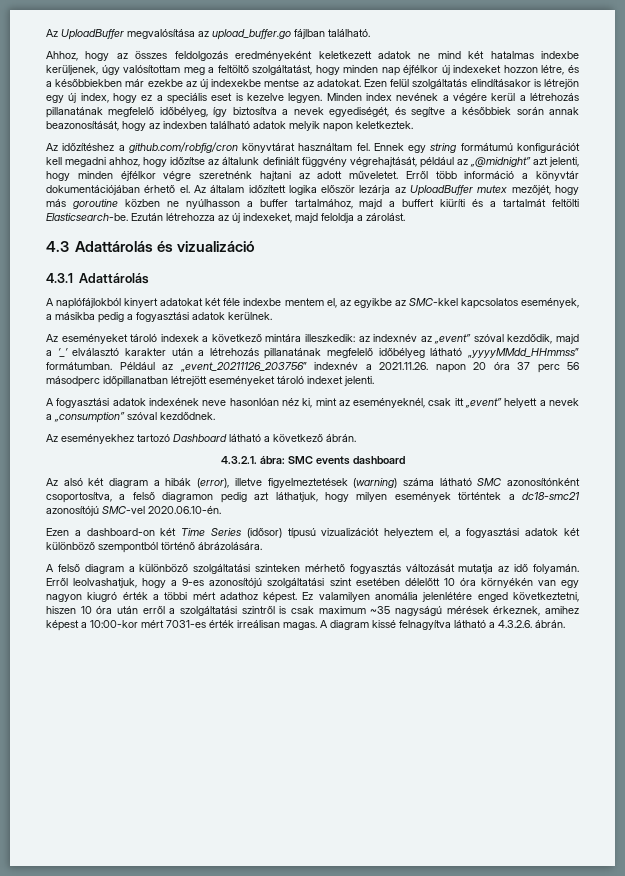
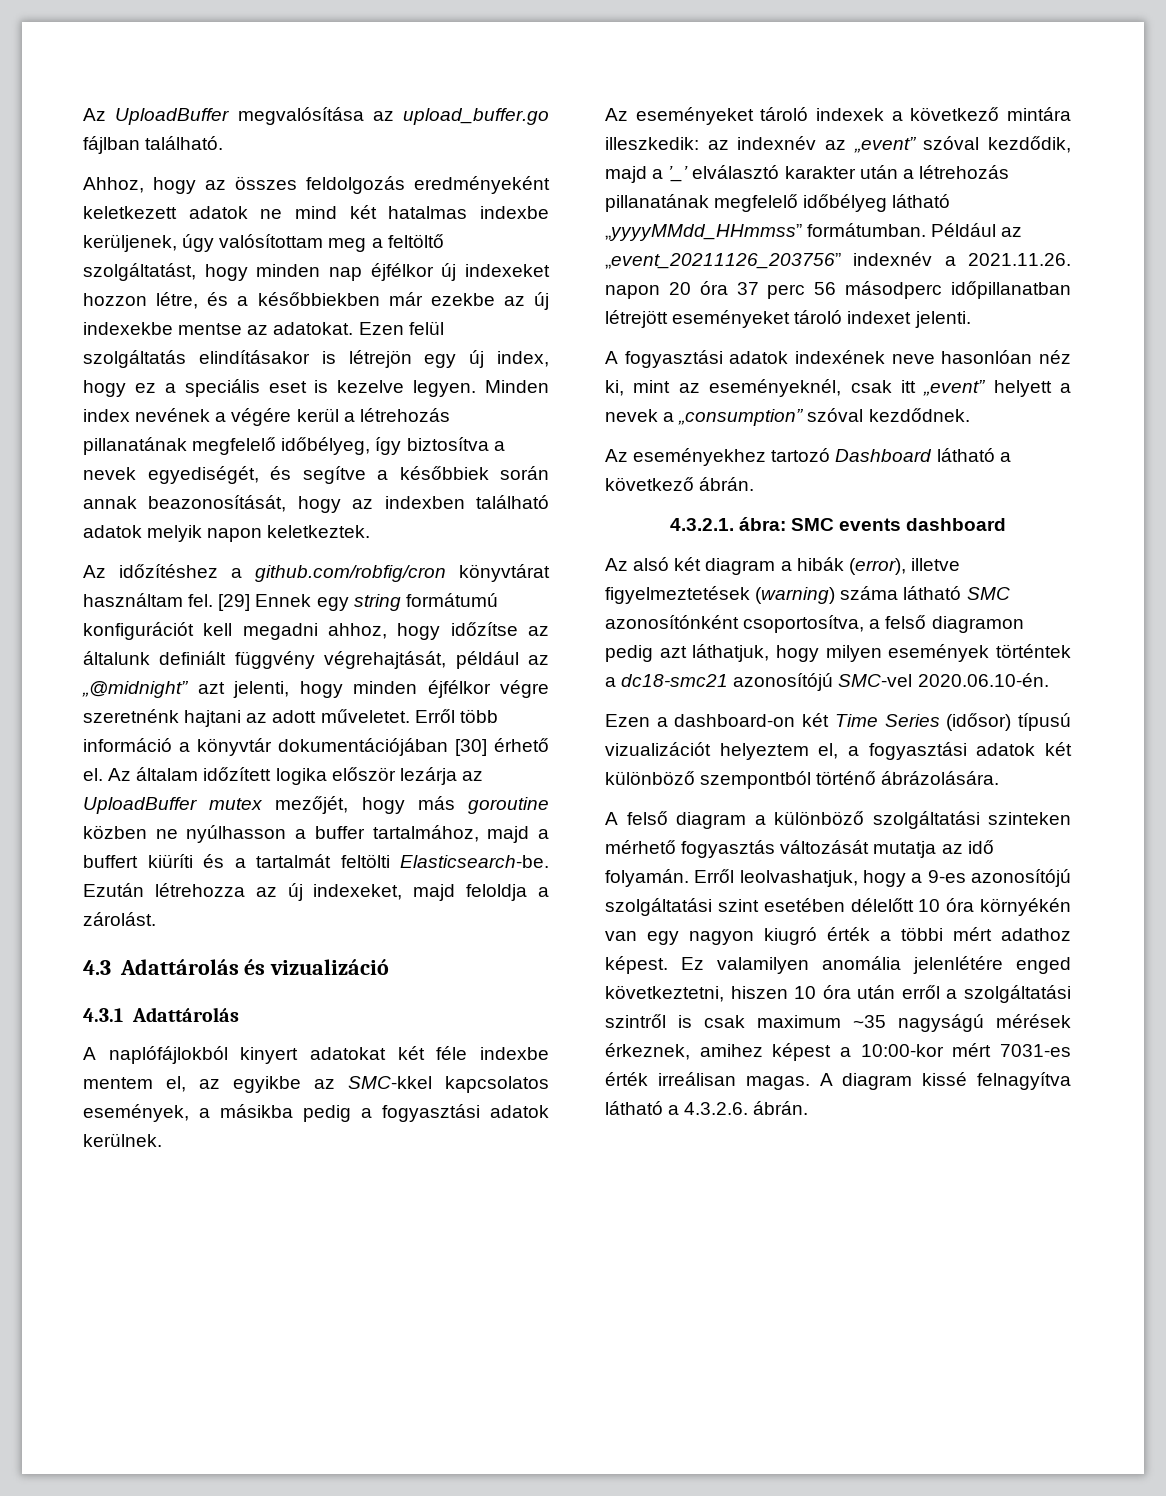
- Ennek egy string formátumú konfigurációt kell megadni ahhoz, hogy időzítse az általunk definiált függvény végrehajtását, például az „@midnight” azt jelenti, hogy minden éjfélkor végre szeretnénk hajtani az adott műveletet.
+ [29] Ennek egy string formátumú konfigurációt kell megadni ahhoz, hogy időzítse az általunk definiált függvény végrehajtását, például az „@midnight” azt jelenti, hogy minden éjfélkor végre szeretnénk hajtani az adott műveletet.
- Erről több információ a könyvtár dokumentációjában érhető el.
+ Erről több információ a könyvtár dokumentációjában [30] érhető el.

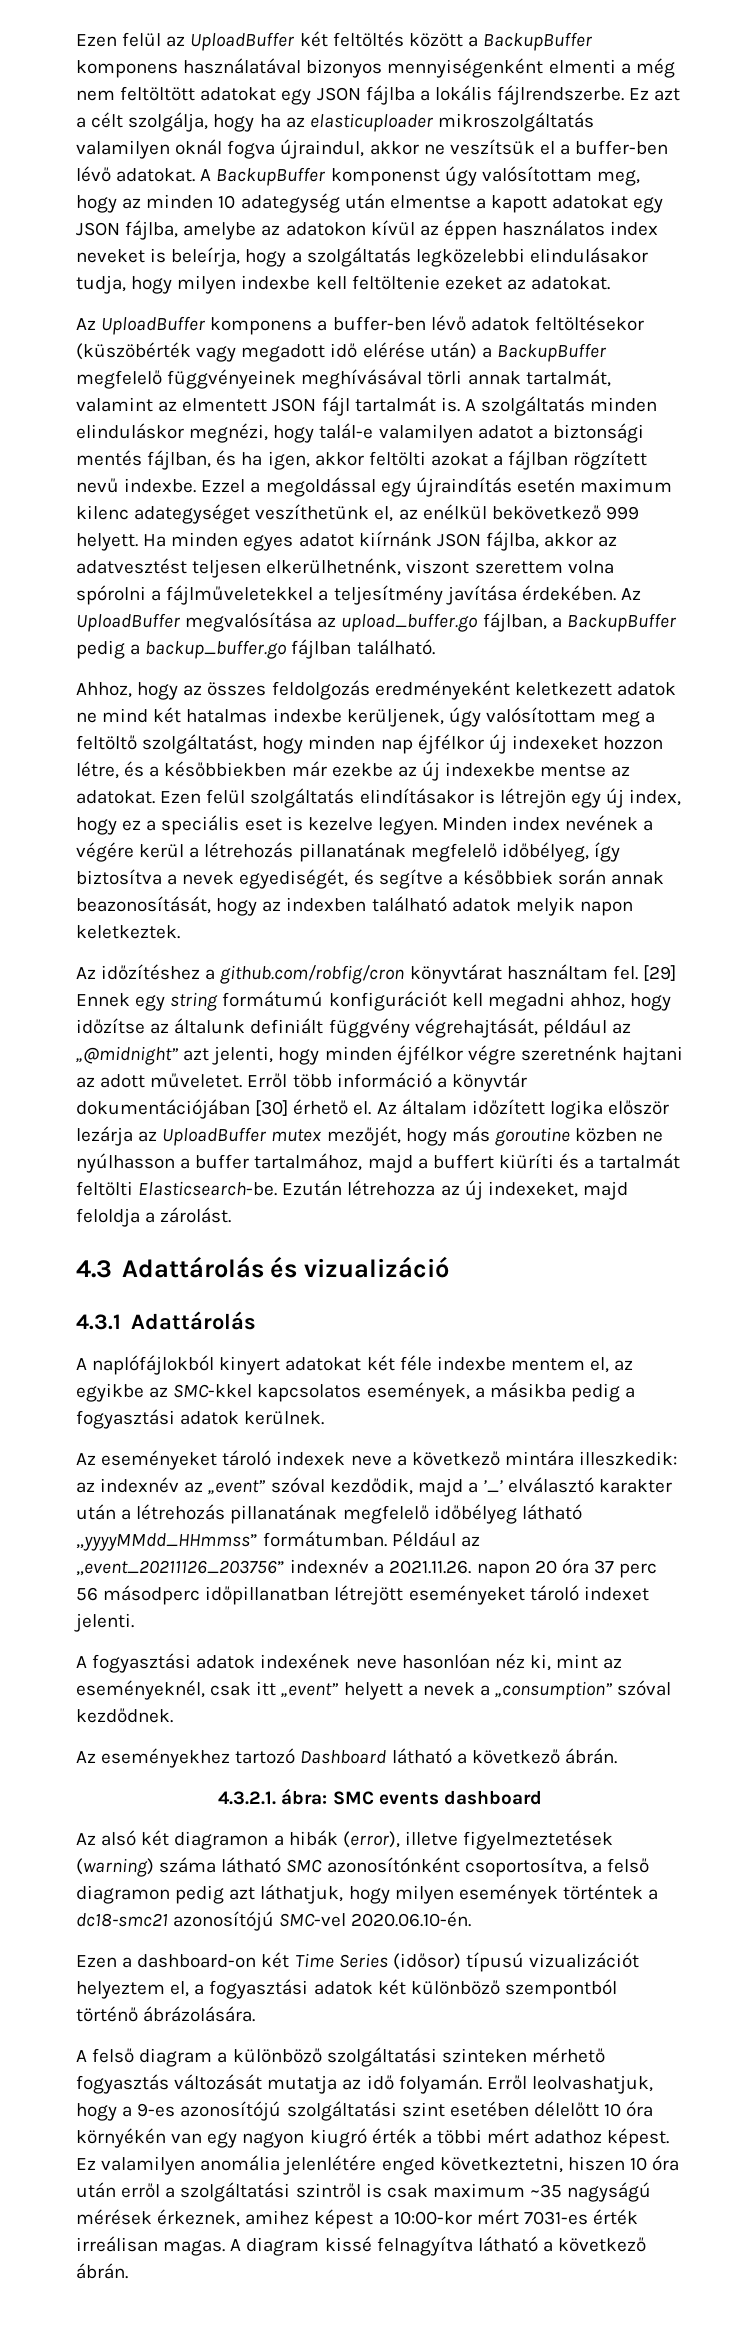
+ Ezen felül az UploadBuffer két feltöltés között a BackupBuffer komponens használatával bizonyos mennyiségenként elmenti a még nem feltöltött adatokat egy JSON fájlba a lokális fájlrendszerbe. Ez azt a célt szolgálja, hogy ha az elasticuploader mikroszolgáltatás valamilyen oknál fogva újraindul, akkor ne veszítsük el a buffer-ben lévő adatokat. A BackupBuffer komponenst úgy valósítottam meg, hogy az minden 10 adategység után elmentse a kapott adatokat egy JSON fájlba, amelybe az adatokon kívül az éppen használatos index neveket is beleírja, hogy a szolgáltatás legközelebbi elindulásakor tudja, hogy milyen indexbe kell feltöltenie ezeket az adatokat.
+ Az UploadBuffer komponens a buffer-ben lévő adatok feltöltésekor (küszöbérték vagy megadott idő elérése után) a BackupBuffer megfelelő függvényeinek meghívásával törli annak tartalmát, valamint az elmentett JSON fájl tartalmát is. A szolgáltatás minden elinduláskor megnézi, hogy talál-e valamilyen adatot a biztonsági mentés fájlban, és ha igen, akkor feltölti azokat a fájlban rögzített nevű indexbe. Ezzel a megoldással egy újraindítás esetén maximum kilenc adategységet veszíthetünk el, az enélkül bekövetkező 999 helyett. Ha minden egyes adatot kiírnánk JSON fájlba, akkor az adatvesztést teljesen elkerülhetnénk, viszont szerettem volna spórolni a fájlműveletekkel a teljesítmény javítása érdekében.
- Az UploadBuffer megvalósítása az upload_buffer.go fájlban található.
+ Az UploadBuffer megvalósítása az upload_buffer.go fájlban, a BackupBuffer pedig a backup_buffer.go fájlban található.
- Az eseményeket tároló indexek a következő mintára illeszkedik: az indexnév az „event” szóval kezdődik, majd a ’_’ elválasztó karakter után a létrehozás pillanatának megfelelő időbélyeg látható „yyyyMMdd_HHmmss” formátumban.
+ Az eseményeket tároló indexek neve a következő mintára illeszkedik: az indexnév az „event” szóval kezdődik, majd a ’_’ elválasztó karakter után a létrehozás pillanatának megfelelő időbélyeg látható „yyyyMMdd_HHmmss” formátumban.
- Az alsó két diagram a hibák (error), illetve figyelmeztetések (warning) száma látható SMC azonosítónként csoportosítva, a felső diagramon pedig azt láthatjuk, hogy milyen események történtek a dc18-smc21 azonosítójú SMC-vel 2020.06.10-én.
+ Az alsó két diagramon a hibák (error), illetve figyelmeztetések (warning) száma látható SMC azonosítónként csoportosítva, a felső diagramon pedig azt láthatjuk, hogy milyen események történtek a dc18-smc21 azonosítójú SMC-vel 2020.06.10-én.
- A diagram kissé felnagyítva látható a 4.3.2.6. ábrán.
+ A diagram kissé felnagyítva látható a következő ábrán.

